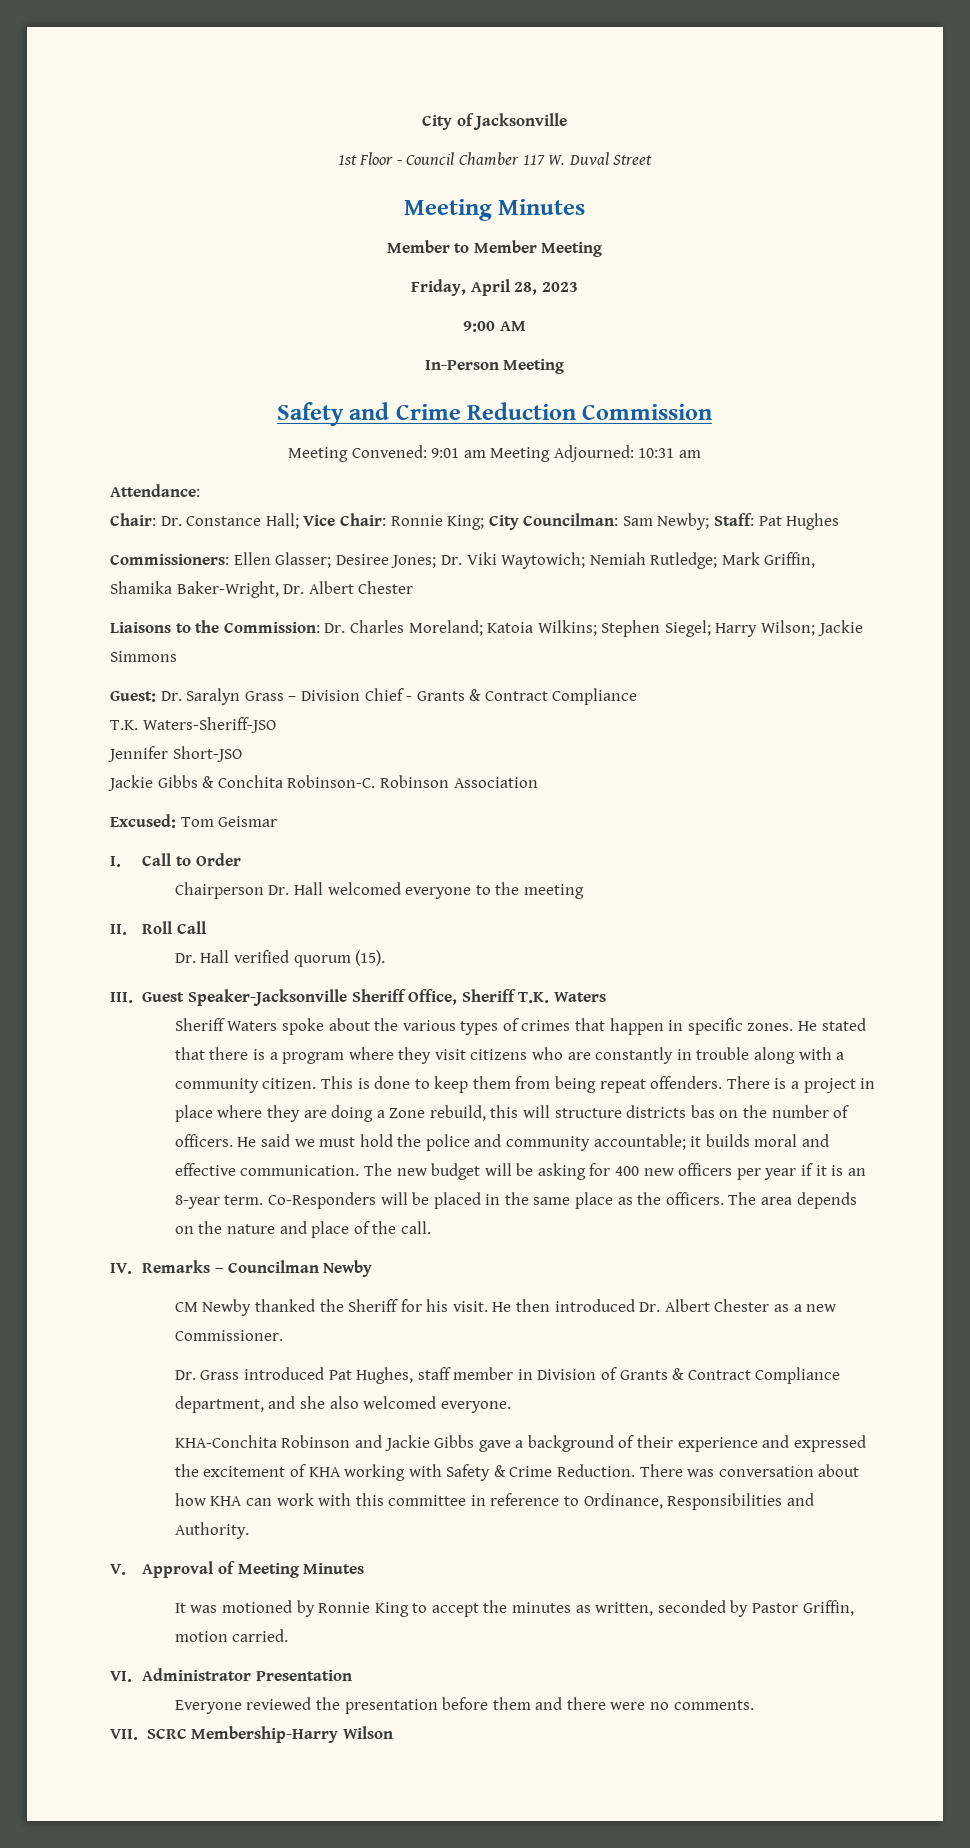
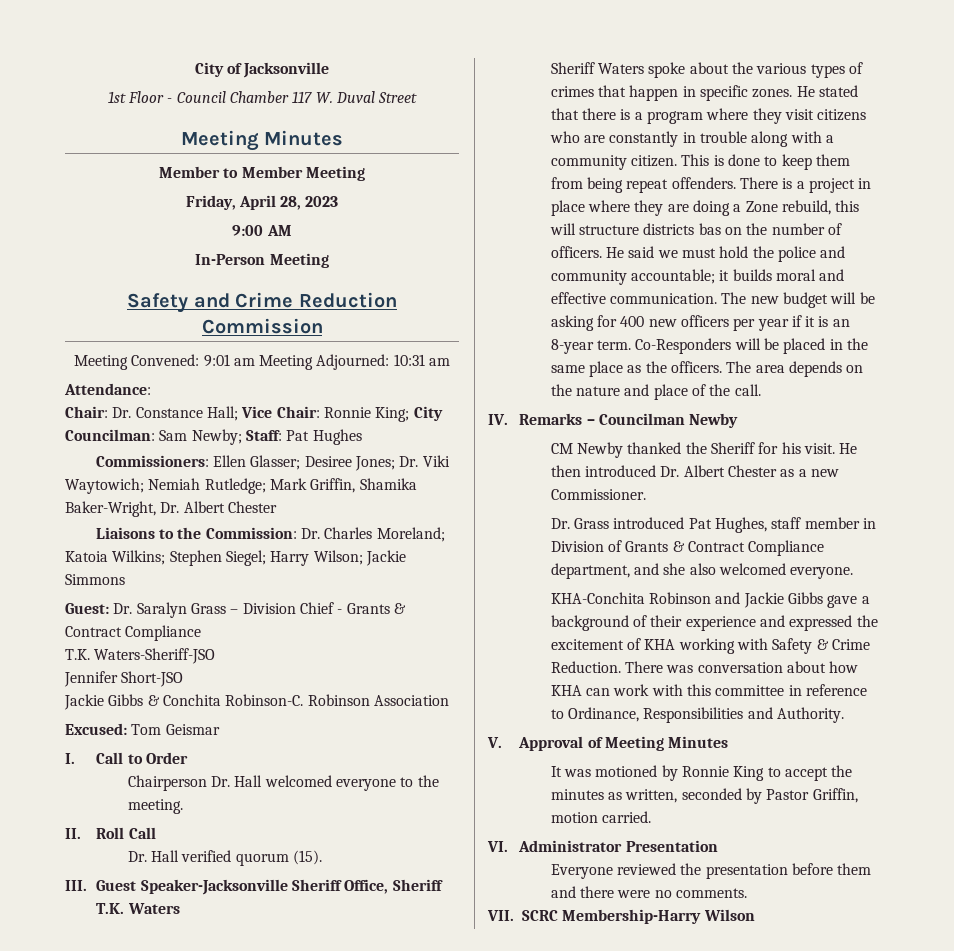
- Chairperson Dr. Hall welcomed everyone to the meeting
+ Chairperson Dr. Hall welcomed everyone to the meeting.

